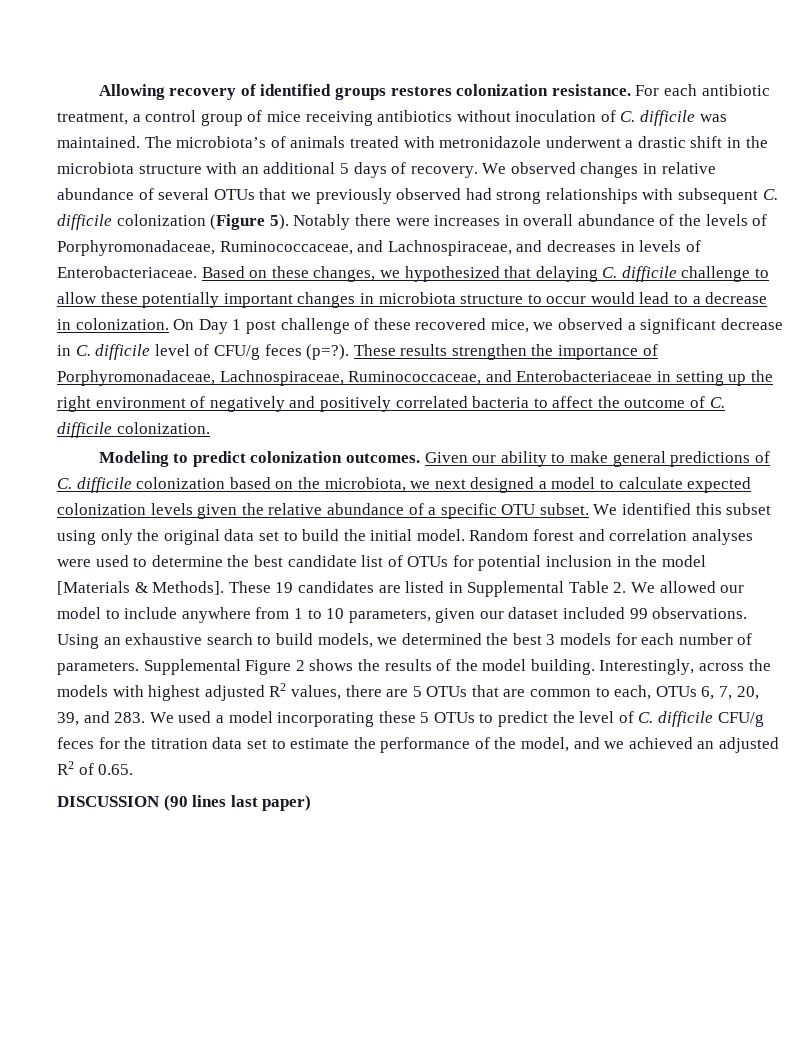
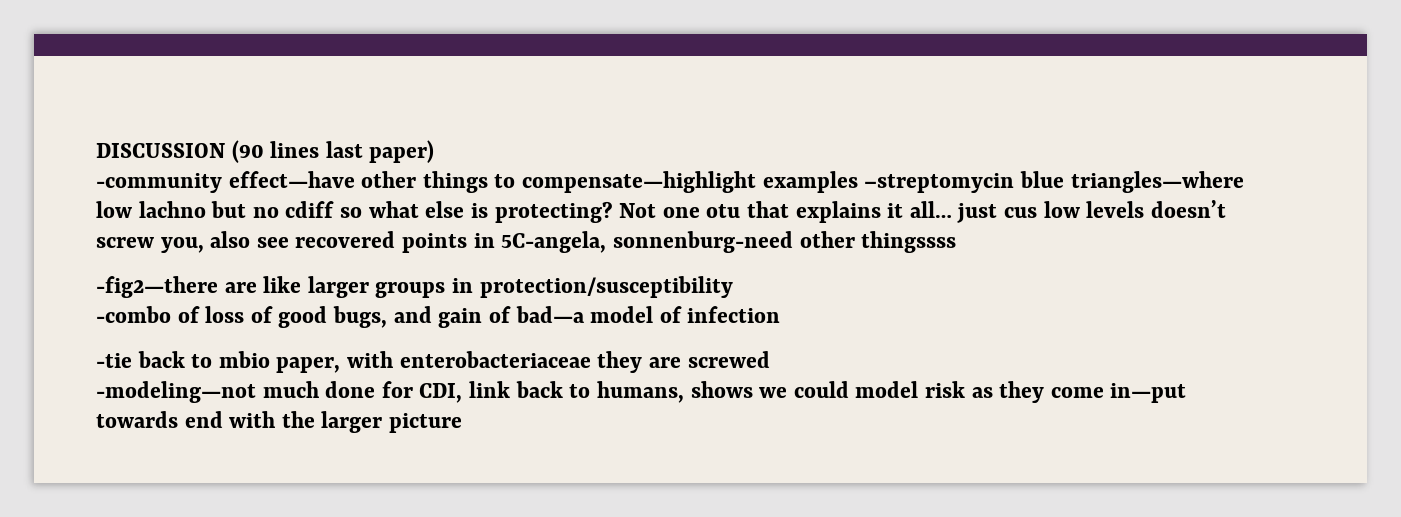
- Allowing recovery of identified groups restores colonization resistance. For each antibiotic treatment, a control group of mice receiving antibiotics without inoculation of C. difficile was maintained. The microbiota’s of animals treated with metronidazole underwent a drastic shift in the microbiota structure with an additional 5 days of recovery. We observed changes in relative abundance of several OTUs that we previously observed had strong relationships with subsequent C. difficile colonization (Figure 5). Notably there were increases in overall abundance of the levels of Porphyromonadaceae, Ruminococcaceae, and Lachnospiraceae, and decreases in levels of Enterobacteriaceae. Based on these changes, we hypothesized that delaying C. difficile challenge to allow these potentially important changes in microbiota structure to occur would lead to a decrease in colonization. On Day 1 post challenge of these recovered mice, we observed a significant decrease in C. difficile level of CFU/g feces (p=?). These results strengthen the importance of Porphyromonadaceae, Lachnospiraceae, Ruminococcaceae, and Enterobacteriaceae in setting up the right environment of negatively and positively correlated bacteria to affect the outcome of C. difficile colonization.
- Modeling to predict colonization outcomes. Given our ability to make general predictions of C. difficile colonization based on the microbiota, we next designed a model to calculate expected colonization levels given the relative abundance of a specific OTU subset. We identified this subset using only the original data set to build the initial model. Random forest and correlation analyses were used to determine the best candidate list of OTUs for potential inclusion in the model [Materials & Methods]. These 19 candidates are listed in Supplemental Table 2. We allowed our model to include anywhere from 1 to 10 parameters, given our dataset included 99 observations. Using an exhaustive search to build models, we determined the best 3 models for each number of parameters. Supplemental Figure 2 shows the results of the model building. Interestingly, across the models with highest adjusted R2 values, there are 5 OTUs that are common to each, OTUs 6, 7, 20, 39, and 283. We used a model incorporating these 5 OTUs to predict the level of C. difficile CFU/g feces for the titration data set to estimate the performance of the model, and we achieved an adjusted R2 of 0.65.
+ -community effect—have other things to compensate—highlight examples –streptomycin blue triangles—where low lachno but no cdiff so what else is protecting? Not one otu that explains it all… just cus low levels doesn’t screw you, also see recovered points in 5C-angela, sonnenburg-need other thingssss
+ -fig2—there are like larger groups in protection/susceptibility
+ -combo of loss of good bugs, and gain of bad—a model of infection
+ -tie back to mbio paper, with enterobacteriaceae they are screwed
+ -modeling—not much done for CDI, link back to humans, shows we could model risk as they come in—put towards end with the larger picture

